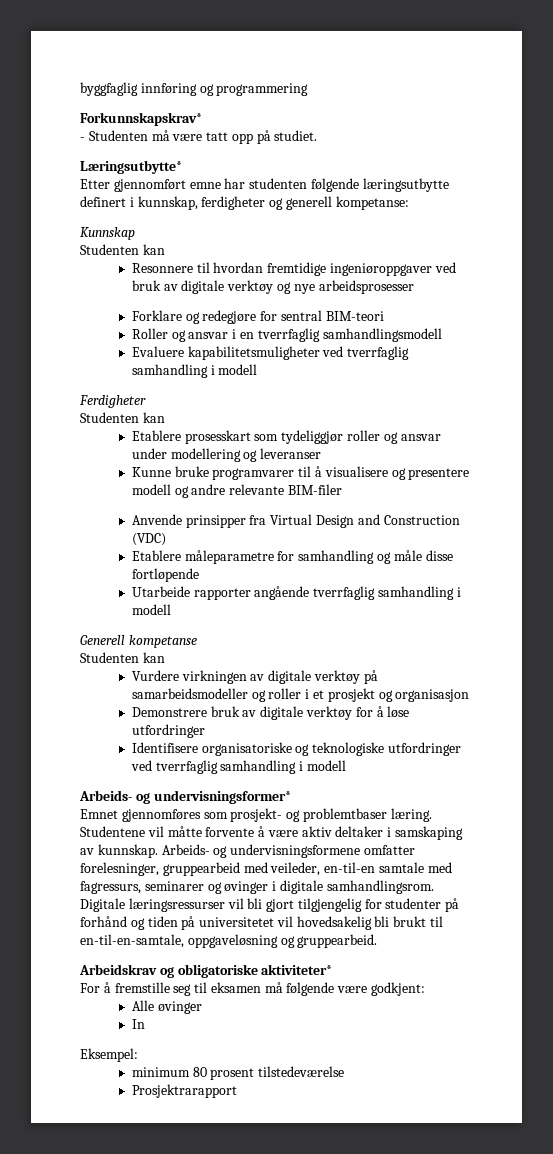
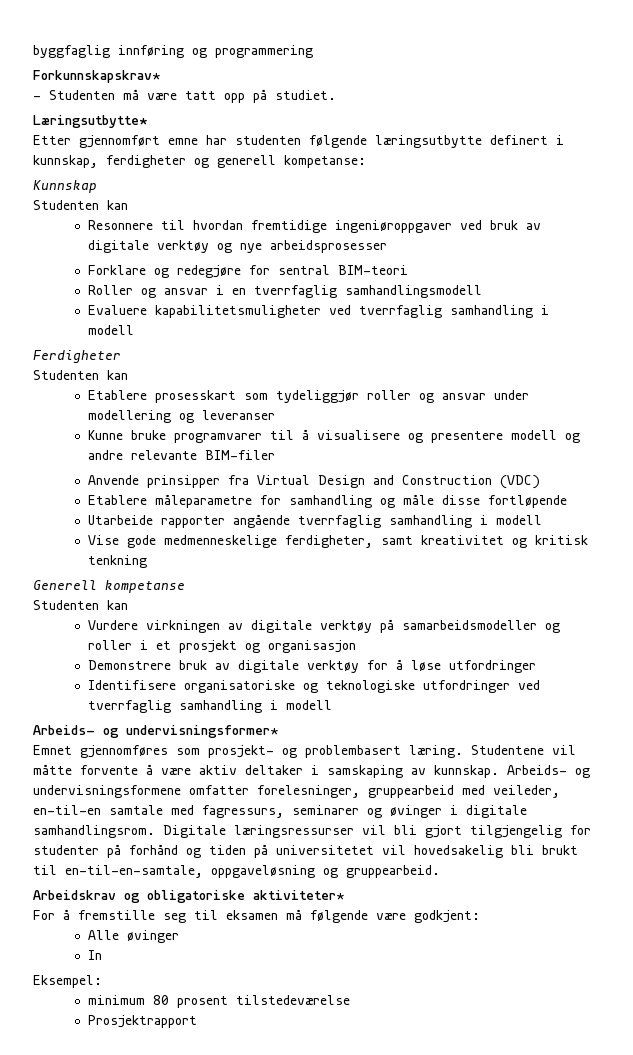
+ Vise gode medmenneskelige ferdigheter, samt kreativitet og kritisk tenkning
- Emnet gjennomføres som prosjekt- og problemtbaser læring.
+ Emnet gjennomføres som prosjekt- og problembasert læring.
- Prosjektrarapport
+ Prosjektrapport

